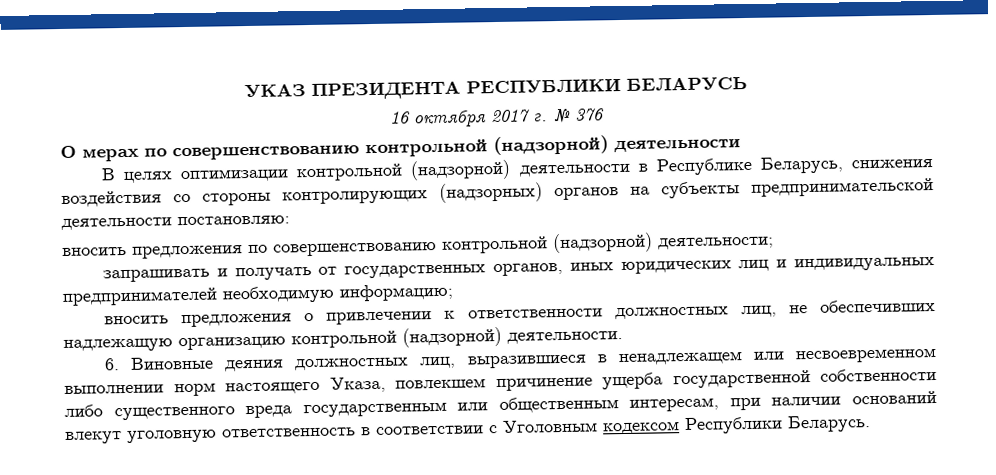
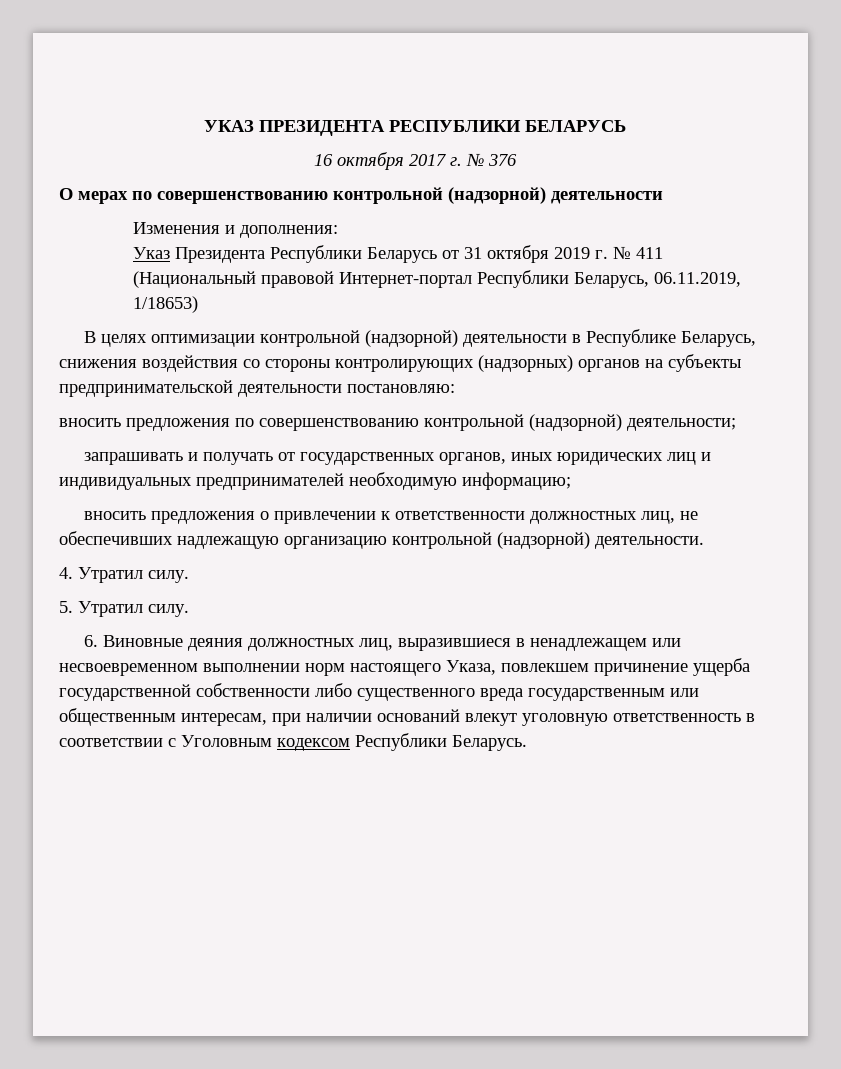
+ Изменения и дополнения:
+ Указ Президента Республики Беларусь от 31 октября 2019 г. № 411 (Национальный правовой Интернет-портал Республики Беларусь, 06.11.2019, 1/18653)
+ 4. Утратил силу.
+ 5. Утратил силу.

